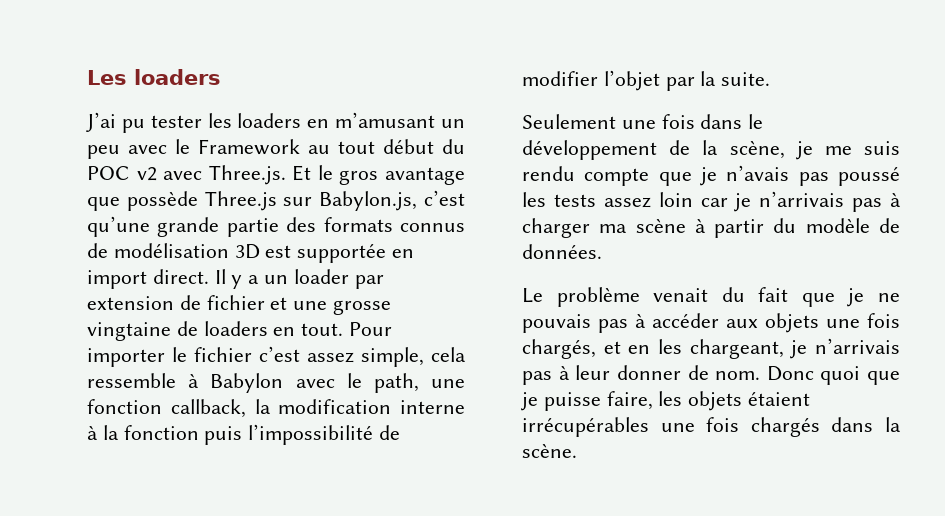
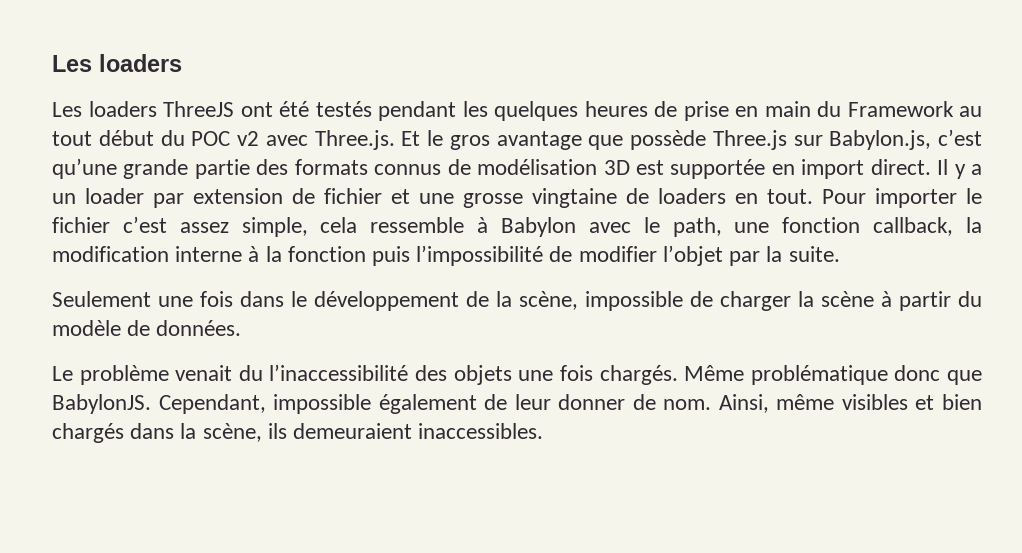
- J’ai pu tester les loaders en m’amusant un peu avec le Framework au tout début du POC v2 avec Three.js. Et le gros avantage que possède Three.js sur Babylon.js, c’est qu’une grande partie des formats connus de modélisation 3D est supportée en import direct.
+ Les loaders ThreeJS ont été testés pendant les quelques heures de prise en main du Framework au tout début du POC v2 avec Three.js. Et le gros avantage que possède Three.js sur Babylon.js, c’est qu’une grande partie des formats connus de modélisation 3D est supportée en import direct.
- Seulement une fois dans le développement de la scène, je me suis rendu compte que je n’avais pas poussé les tests assez loin car je n’arrivais pas à charger ma scène à partir du modèle de données.
+ Seulement une fois dans le développement de la scène, impossible de charger la scène à partir du modèle de données.
- Le problème venait du fait que je ne pouvais pas à accéder aux objets une fois chargés, et en les chargeant, je n’arrivais pas à leur donner de nom. Donc quoi que je puisse faire, les objets étaient irrécupérables une fois chargés dans la scène.
+ Le problème venait du l’inaccessibilité des objets une fois chargés. Même problématique donc que BabylonJS. Cependant, impossible également de leur donner de nom. Ainsi, même visibles et bien chargés dans la scène, ils demeuraient inaccessibles.

